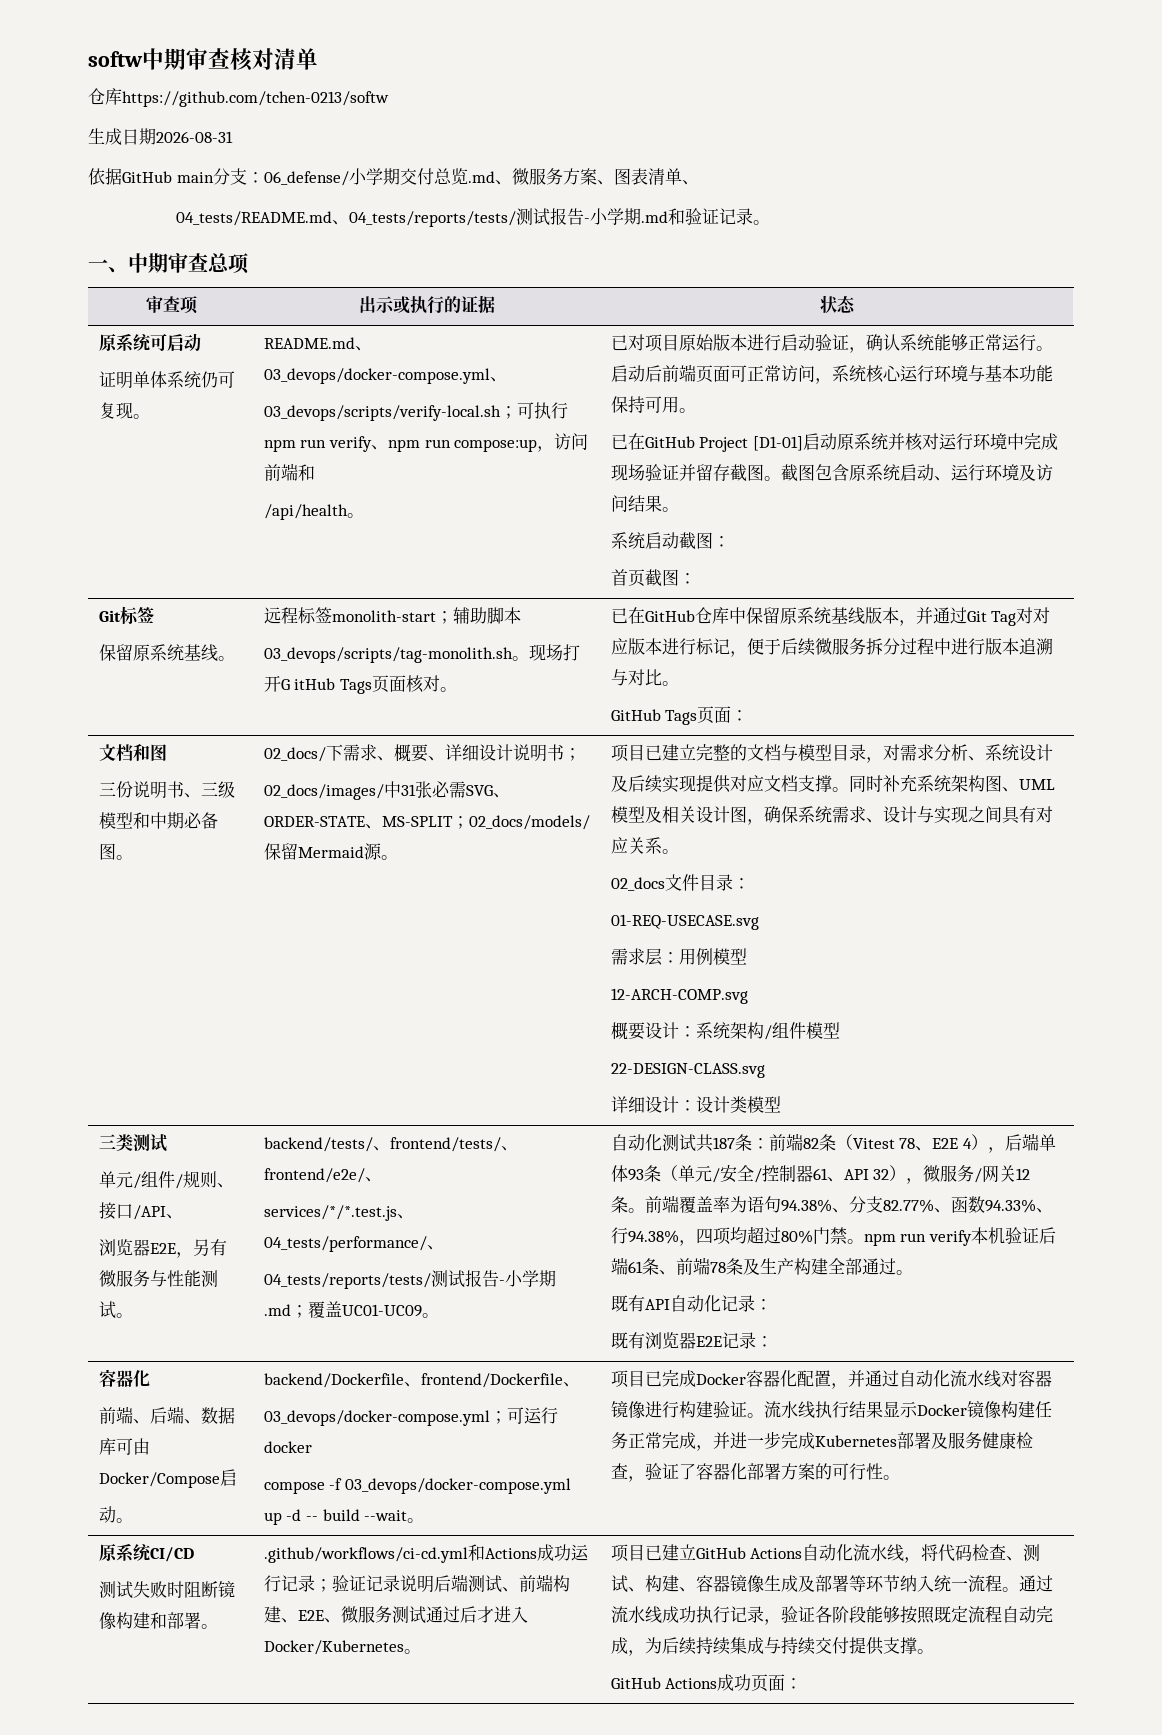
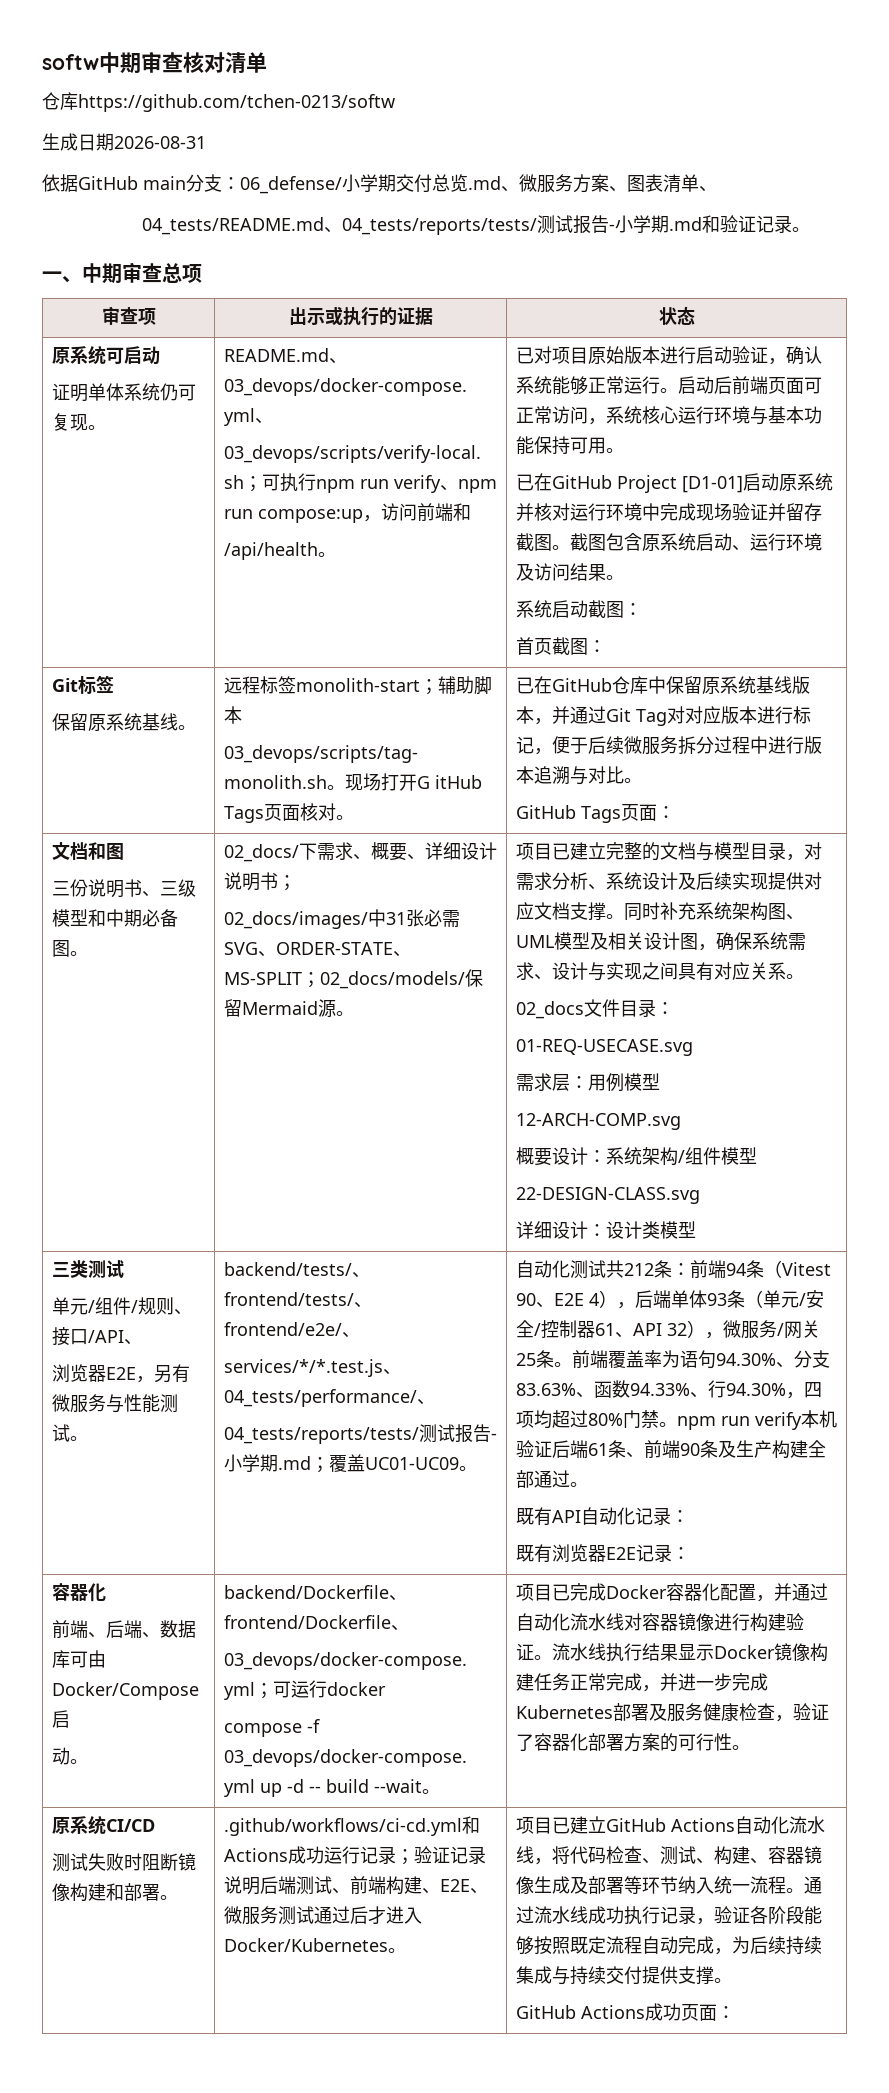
- 自动化测试共187条：前端82条（Vitest 78、E2E 4），后端单体93条（单元/安全/控制器61、API 32），微服务/网关12条。
+ 自动化测试共212条：前端94条（Vitest 90、E2E 4），后端单体93条（单元/安全/控制器61、API 32），微服务/网关25条。
- 前端覆盖率为语句94.38%、分支82.77%、函数94.33%、行94.38%，四项均超过80%门禁。npm run verify本机验证后端61条、前端78条及生产构建全部通过。
+ 前端覆盖率为语句94.30%、分支83.63%、函数94.33%、行94.30%，四项均超过80%门禁。npm run verify本机验证后端61条、前端90条及生产构建全部通过。

